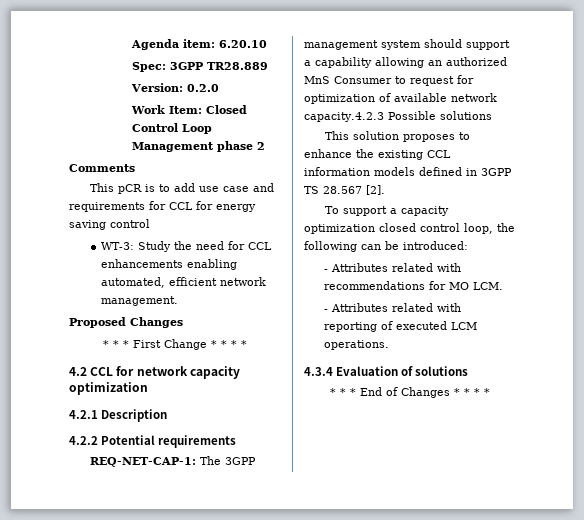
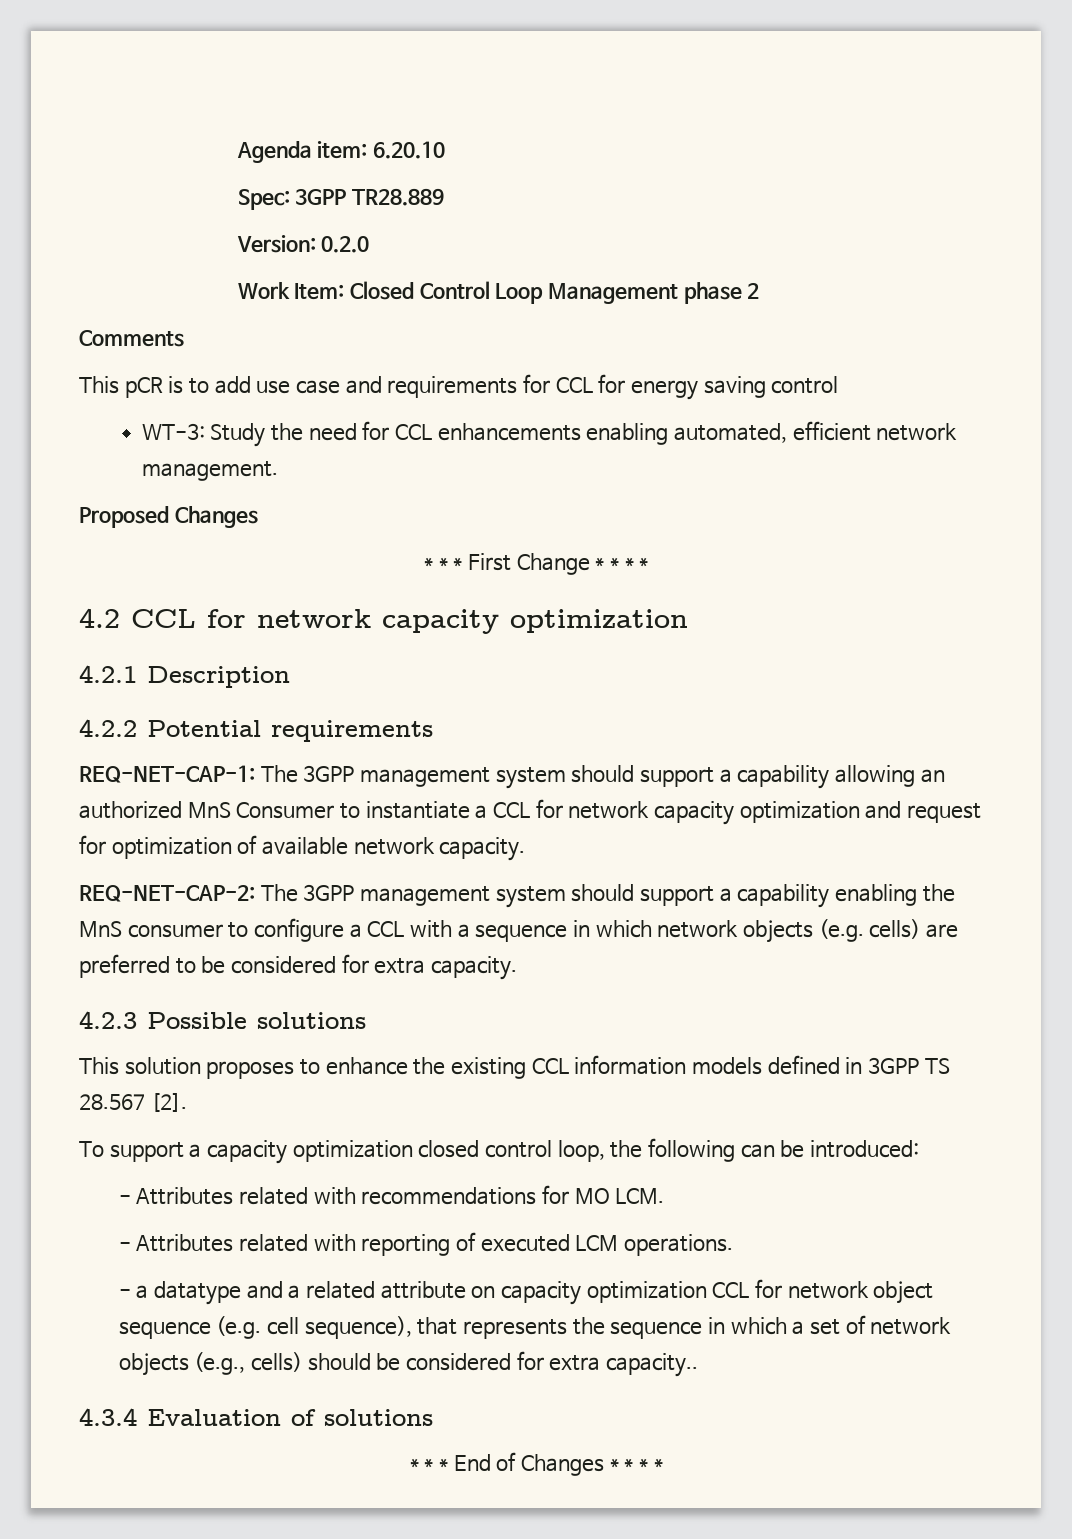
- REQ-NET-CAP-1: The 3GPP management system should support a capability allowing an authorized MnS Consumer to request for optimization of available network capacity.4.2.3 Possible solutions
+ REQ-NET-CAP-1: The 3GPP management system should support a capability allowing an authorized MnS Consumer to instantiate a CCL for network capacity optimization and request for optimization of available network capacity.
+ REQ-NET-CAP-2: The 3GPP management system should support a capability enabling the MnS consumer to configure a CCL with a sequence in which network objects (e.g. cells) are preferred to be considered for extra capacity.
+ 4.2.3 Possible solutions
+ - a datatype and a related attribute on capacity optimization CCL for network object sequence (e.g. cell sequence), that represents the sequence in which a set of network objects (e.g., cells) should be considered for extra capacity..

